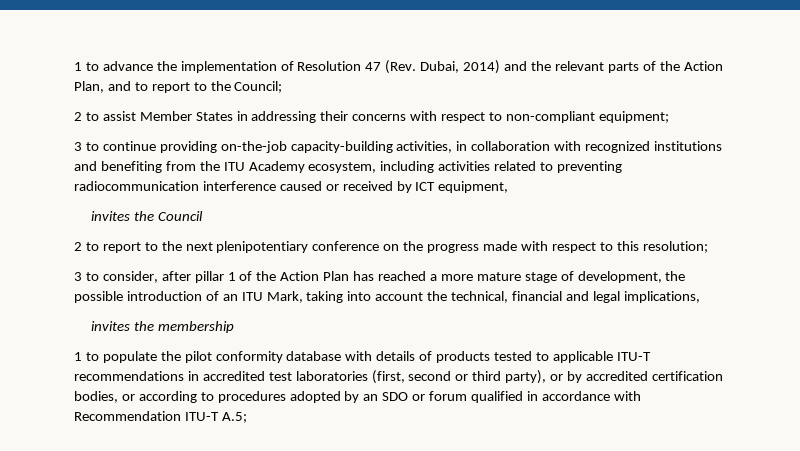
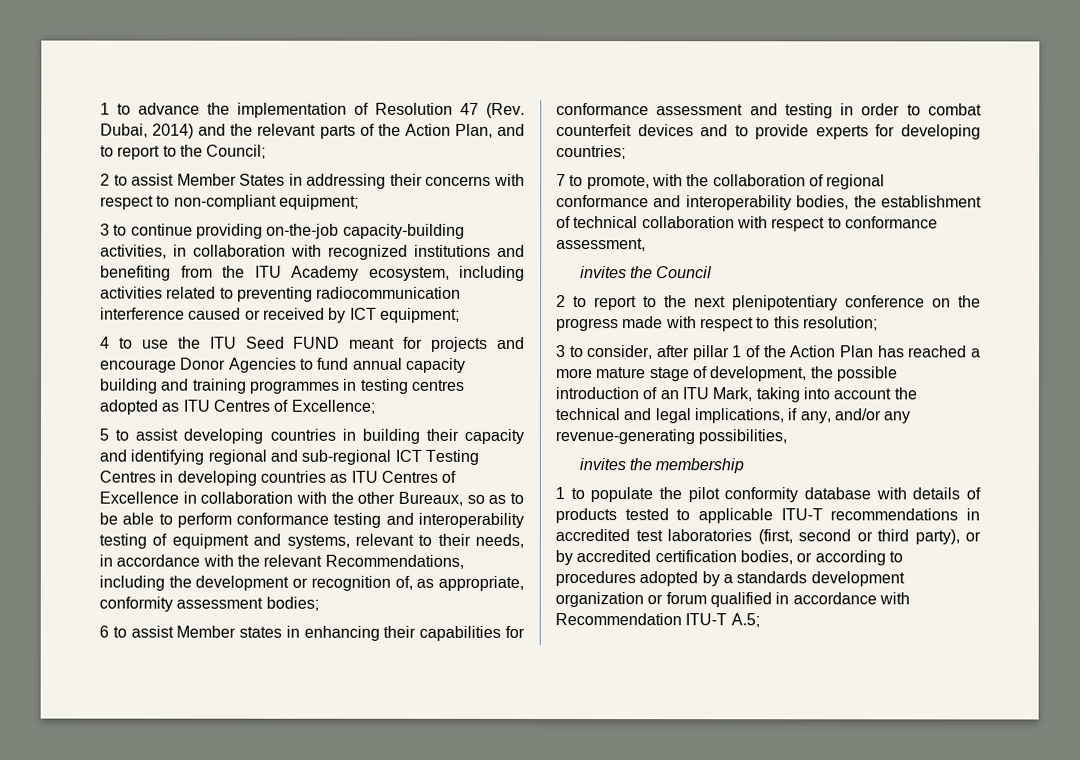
- 3 to continue providing on-the-job capacity-building activities, in collaboration with recognized institutions and benefiting from the ITU Academy ecosystem, including activities related to preventing radiocommunication interference caused or received by ICT equipment,
+ 3 to continue providing on-the-job capacity-building activities, in collaboration with recognized institutions and benefiting from the ITU Academy ecosystem, including activities related to preventing radiocommunication interference caused or received by ICT equipment;
+ 4 to use the ITU Seed FUND meant for projects and encourage Donor Agencies to fund annual capacity building and training programmes in testing centres adopted as ITU Centres of Excellence;
+ 5 to assist developing countries in building their capacity and identifying regional and sub-regional ICT Testing Centres in developing countries as ITU Centres of Excellence in collaboration with the other Bureaux, so as to be able to perform conformance testing and interoperability testing of equipment and systems, relevant to their needs, in accordance with the relevant Recommendations, including the development or recognition of, as appropriate, conformity assessment bodies;
+ 6 to assist Member states in enhancing their capabilities for conformance assessment and testing in order to combat counterfeit devices and to provide experts for developing countries;
+ 7 to promote, with the collaboration of regional conformance and interoperability bodies, the establishment of technical collaboration with respect to conformance assessment,
- 3 to consider, after pillar 1 of the Action Plan has reached a more mature stage of development, the possible introduction of an ITU Mark, taking into account the technical, financial and legal implications,
+ 3 to consider, after pillar 1 of the Action Plan has reached a more mature stage of development, the possible introduction of an ITU Mark, taking into account the technical and legal implications, if any, and/or any revenue-generating possibilities,
- 1 to populate the pilot conformity database with details of products tested to applicable ITU-T recommendations in accredited test laboratories (first, second or third party), or by accredited certification bodies, or according to procedures adopted by an SDO or forum qualified in accordance with Recommendation ITU-T A.5;
+ 1 to populate the pilot conformity database with details of products tested to applicable ITU-T recommendations in accredited test laboratories (first, second or third party), or by accredited certification bodies, or according to procedures adopted by a standards development organization or forum qualified in accordance with Recommendation ITU-T A.5;

